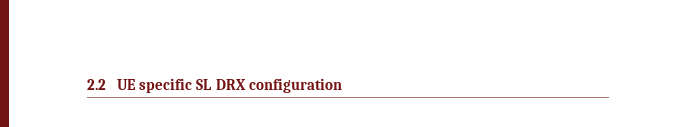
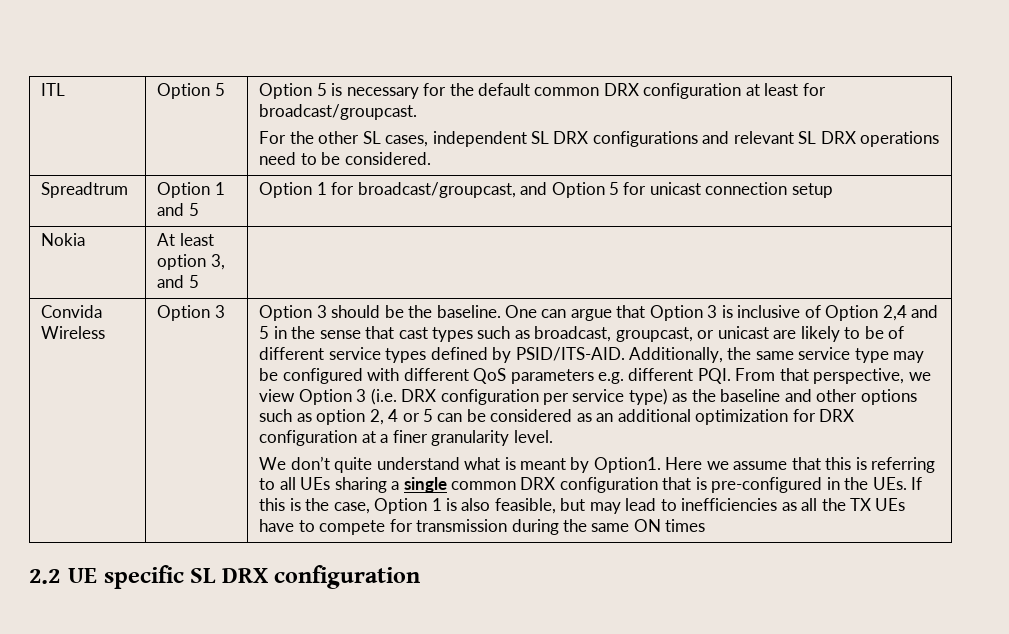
+ ITL | Option 5 | Option 5 is necessary for the default common DRX configuration at least for broadcast/groupcast.
+ For the other SL cases, independent SL DRX configurations and relevant SL DRX operations need to be considered.
+ Spreadtrum | Option 1 and 5 | Option 1 for broadcast/groupcast, and Option 5 for unicast connection setup
+ Nokia | At least option 3, and 5 |
+ Convida Wireless | Option 3 | Option 3 should be the baseline. One can argue that Option 3 is inclusive of Option 2,4 and 5 in the sense that cast types such as broadcast, groupcast, or unicast are likely to be of different service types defined by PSID/ITS-AID. Additionally, the same service type may be configured with different QoS parameters e.g. different PQI. From that perspective, we view Option 3 (i.e. DRX configuration per service type) as the baseline and other options such as option 2, 4 or 5 can be considered as an additional optimization for DRX configuration at a finer granularity level.
+ We don’t quite understand what is meant by Option1. Here we assume that this is referring to all UEs sharing a single common DRX configuration that is pre-configured in the UEs. If this is the case, Option 1 is also feasible, but may lead to inefficiencies as all the TX UEs have to compete for transmission during the same ON times

